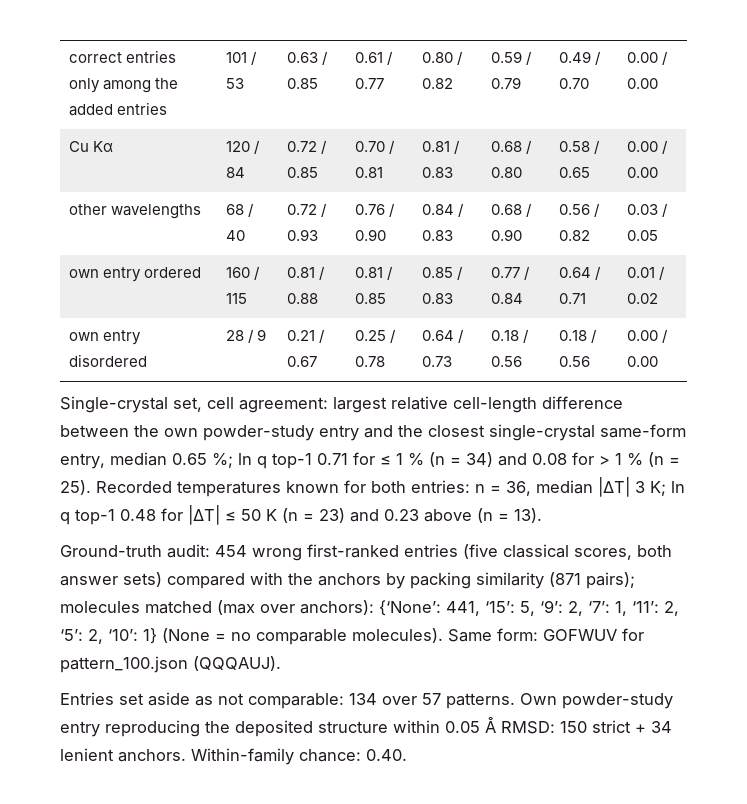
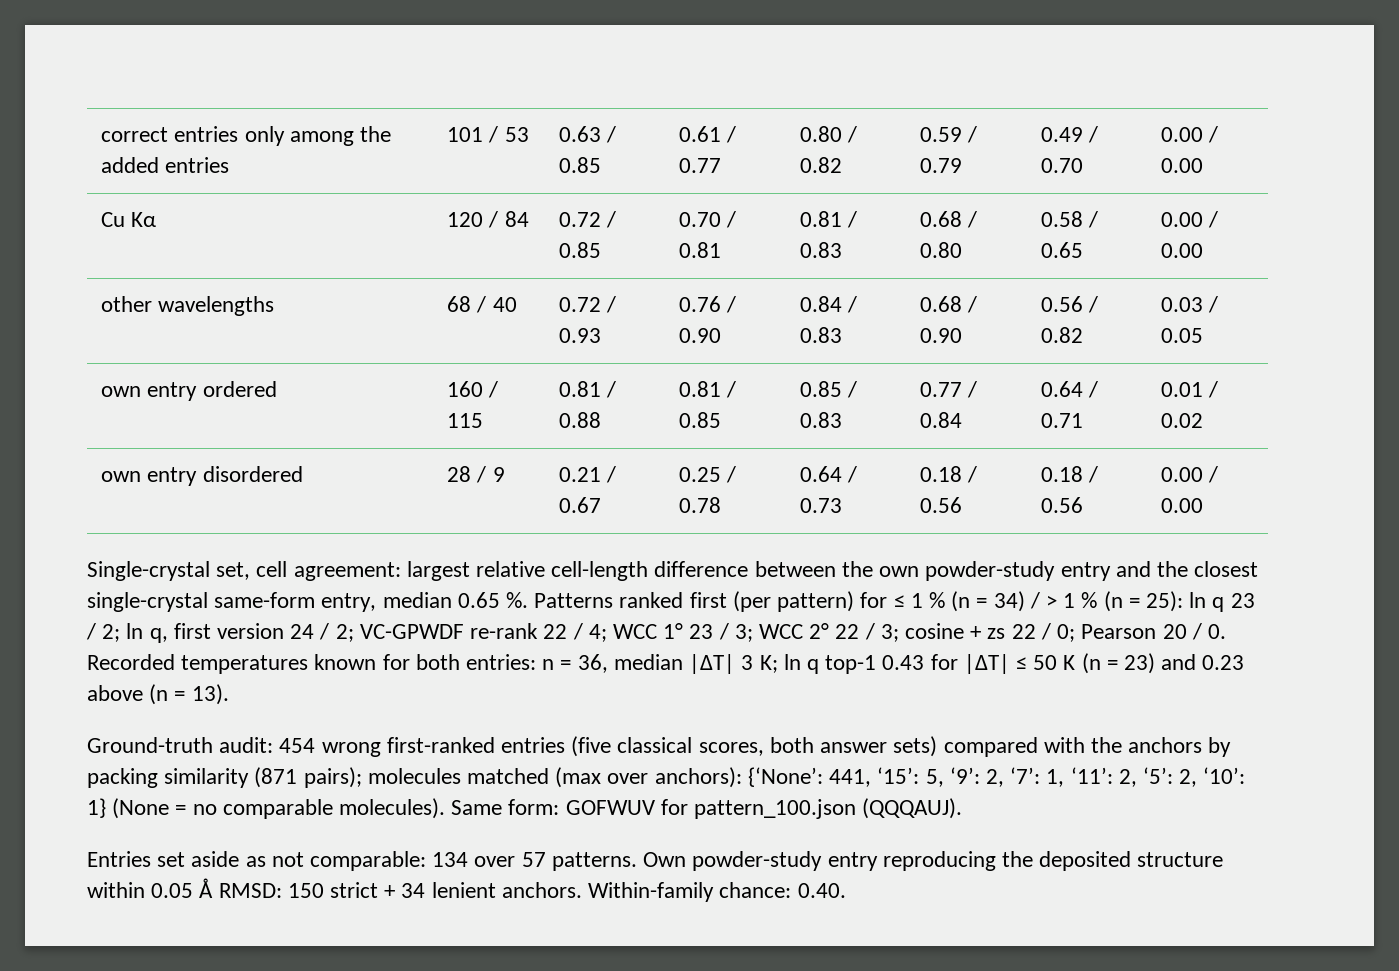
- largest relative cell-length difference between the own powder-study entry and the closest single-crystal same-form entry, median 0.65 %; ln q top-1 0.71 for ≤ 1 % (n = 34) and 0.08 for > 1 % (n = 25). Recorded temperatures known for both entries:
+ largest relative cell-length difference between the own powder-study entry and the closest single-crystal same-form entry, median 0.65 %. Patterns ranked first (per pattern) for ≤ 1 % (n = 34) / > 1 % (n = 25): ln q 23 / 2; ln q, first version 24 / 2; VC-GPWDF re-rank 22 / 4; WCC 1° 23 / 3; WCC 2° 22 / 3; cosine + zs 22 / 0; Pearson 20 / 0. Recorded temperatures known for both entries:
- ln q top-1 0.48 for |ΔT| ≤ 50 K (n = 23) and 0.23 above (n = 13).
+ ln q top-1 0.43 for |ΔT| ≤ 50 K (n = 23) and 0.23 above (n = 13).

